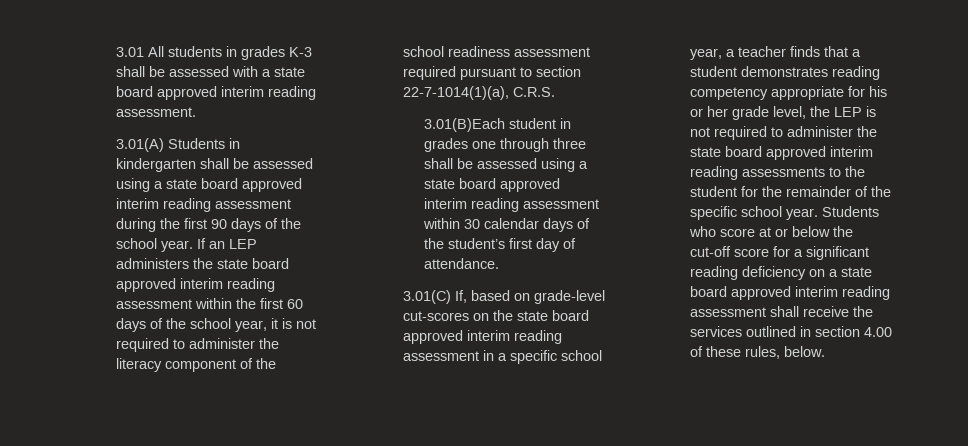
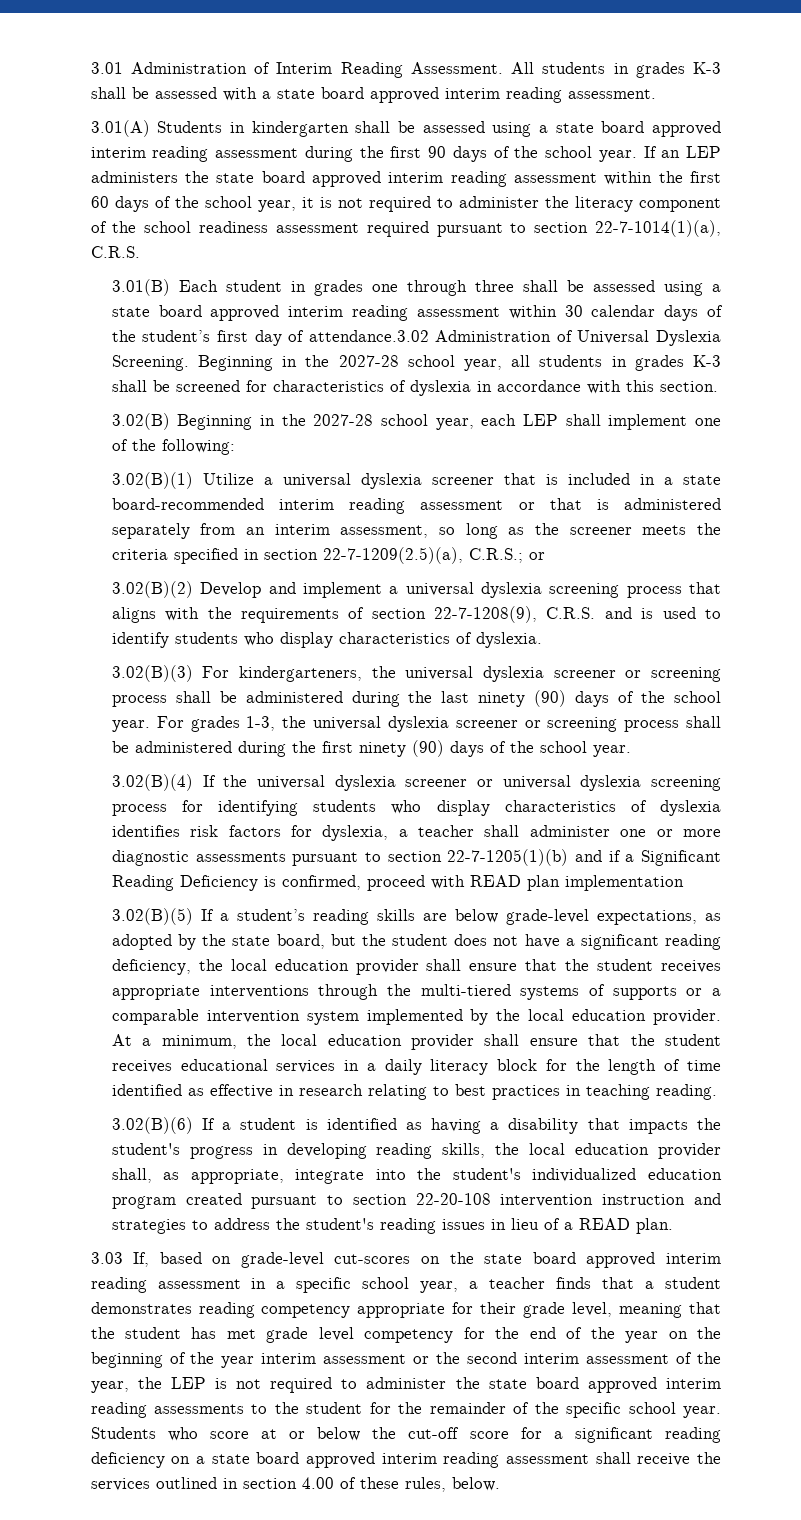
- 3.01 All students in grades K-3 shall be assessed with a state board approved interim reading assessment.
+ 3.01 Administration of Interim Reading Assessment. All students in grades K-3 shall be assessed with a state board approved interim reading assessment.
- 3.01(B)Each student in grades one through three shall be assessed using a state board approved interim reading assessment within 30 calendar days of the student’s first day of attendance.
- 3.01(C) If, based on grade-level cut-scores on the state board approved interim reading assessment in a specific school year, a teacher finds that a student demonstrates reading competency appropriate for his or her grade level, the LEP is not required to administer the state board approved interim reading assessments to the student for the remainder of the specific school year.
+ 3.01(B) Each student in grades one through three shall be assessed using a state board approved interim reading assessment within 30 calendar days of the student’s first day of attendance.3.02 Administration of Universal Dyslexia Screening. Beginning in the 2027-28 school year, all students in grades K-3 shall be screened for characteristics of dyslexia in accordance with this section.
+ 3.02(B) Beginning in the 2027-28 school year, each LEP shall implement one of the following:
+ 3.02(B)(1) Utilize a universal dyslexia screener that is included in a state board-recommended interim reading assessment or that is administered separately from an interim assessment, so long as the screener meets the criteria specified in section 22-7-1209(2.5)(a), C.R.S.; or
+ 3.02(B)(2) Develop and implement a universal dyslexia screening process that aligns with the requirements of section 22-7-1208(9), C.R.S. and is used to identify students who display characteristics of dyslexia.
+ 3.02(B)(3) For kindergarteners, the universal dyslexia screener or screening process shall be administered during the last ninety (90) days of the school year. For grades 1-3, the universal dyslexia screener or screening process shall be administered during the first ninety (90) days of the school year.
+ 3.02(B)(4) If the universal dyslexia screener or universal dyslexia screening process for identifying students who display characteristics of dyslexia identifies risk factors for dyslexia, a teacher shall administer one or more diagnostic assessments pursuant to section 22-7-1205(1)(b) and if a Significant Reading Deficiency is confirmed, proceed with READ plan implementation
+ 3.02(B)(5) If a student’s reading skills are below grade-level expectations, as adopted by the state board, but the student does not have a significant reading deficiency, the local education provider shall ensure that the student receives appropriate interventions through the multi-tiered systems of supports or a comparable intervention system implemented by the local education provider. At a minimum, the local education provider shall ensure that the student receives educational services in a daily literacy block for the length of time identified as effective in research relating to best practices in teaching reading.
+ 3.02(B)(6) If a student is identified as having a disability that impacts the student's progress in developing reading skills, the local education provider shall, as appropriate, integrate into the student's individualized education program created pursuant to section 22-20-108 intervention instruction and strategies to address the student's reading issues in lieu of a READ plan.
+ 3.03 If, based on grade-level cut-scores on the state board approved interim reading assessment in a specific school year, a teacher finds that a student demonstrates reading competency appropriate for their grade level, meaning that the student has met grade level competency for the end of the year on the beginning of the year interim assessment or the second interim assessment of the year, the LEP is not required to administer the state board approved interim reading assessments to the student for the remainder of the specific school year.

